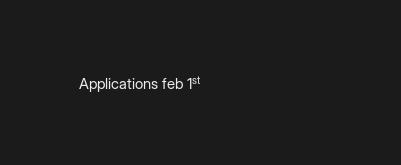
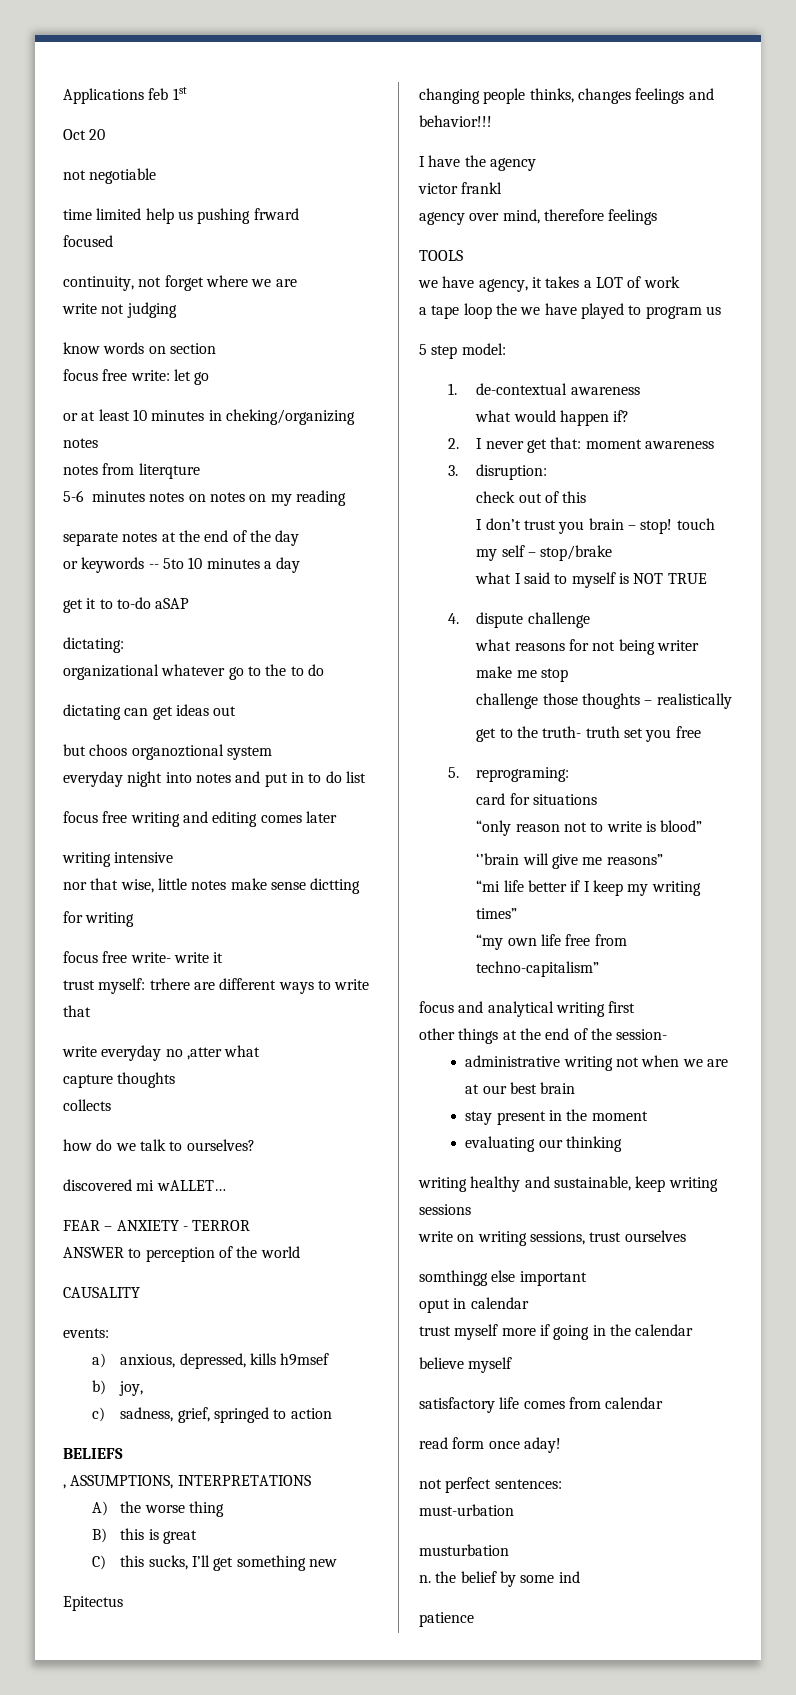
+ Oct 20
+ not negotiable
+ time limited help us pushing frward
+ focused
+ continuity, not forget where we are
+ write not judging
+ know words on section
+ focus free write: let go
+ or at least 10 minutes in cheking/organizing notes
+ notes from literqture
+ 5-6 minutes notes on notes on my reading
+ separate notes at the end of the day
+ or keywords -- 5to 10 minutes a day
+ get it to to-do aSAP
+ dictating:
+ organizational whatever go to the to do
+ dictating can get ideas out
+ but choos organoztional system
+ everyday night into notes and put in to do list
+ focus free writing and editing comes later
+ writing intensive
+ nor that wise, little notes make sense dictting
+ for writing
+ focus free write- write it
+ trust myself: trhere are different ways to write that
+ write everyday no ,atter what
+ capture thoughts
+ collects
+ how do we talk to ourselves?
+ discovered mi wALLET…
+ FEAR – ANXIETY - TERROR
+ ANSWER to perception of the world
+ CAUSALITY
+ events:
+ a) anxious, depressed, kills h9msef
+ b) joy,
+ c) sadness, grief, springed to action
+ BELIEFS
+ , ASSUMPTIONS, INTERPRETATIONS
+ A) the worse thing
+ B) this is great
+ C) this sucks, I’ll get something new
+ Epitectus
+ changing people thinks, changes feelings and behavior!!!
+ I have the agency
+ victor frankl
+ agency over mind, therefore feelings
+ TOOLS
+ we have agency, it takes a LOT of work
+ a tape loop the we have played to program us
+ 5 step model:
+ 1. de-contextual awareness
+ what would happen if?
+ 2. I never get that: moment awareness
+ 3. disruption:
+ check out of this
+ I don’t trust you brain – stop! touch my self – stop/brake
+ what I said to myself is NOT TRUE
+ 4. dispute challenge
+ what reasons for not being writer make me stop
+ challenge those thoughts – realistically
+ get to the truth- truth set you free
+ 5. reprograming:
+ card for situations
+ “only reason not to write is blood”
+ ‘’brain will give me reasons”
+ “mi life better if I keep my writing times”
+ “my own life free from techno-capitalism”
+ focus and analytical writing first
+ other things at the end of the session-
+ administrative writing not when we are at our best brain
+ stay present in the moment
+ evaluating our thinking
+ writing healthy and sustainable, keep writing sessions
+ write on writing sessions, trust ourselves
+ somthingg else important
+ oput in calendar
+ trust myself more if going in the calendar
+ believe myself
+ satisfactory life comes from calendar
+ read form once aday!
+ not perfect sentences:
+ must-urbation
+ musturbation
+ n. the belief by some ind
+ patience

